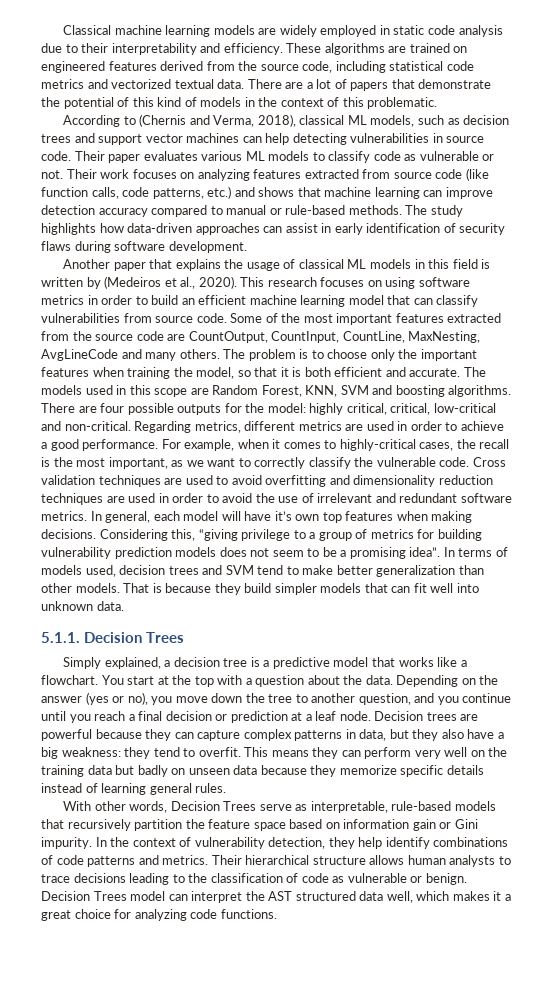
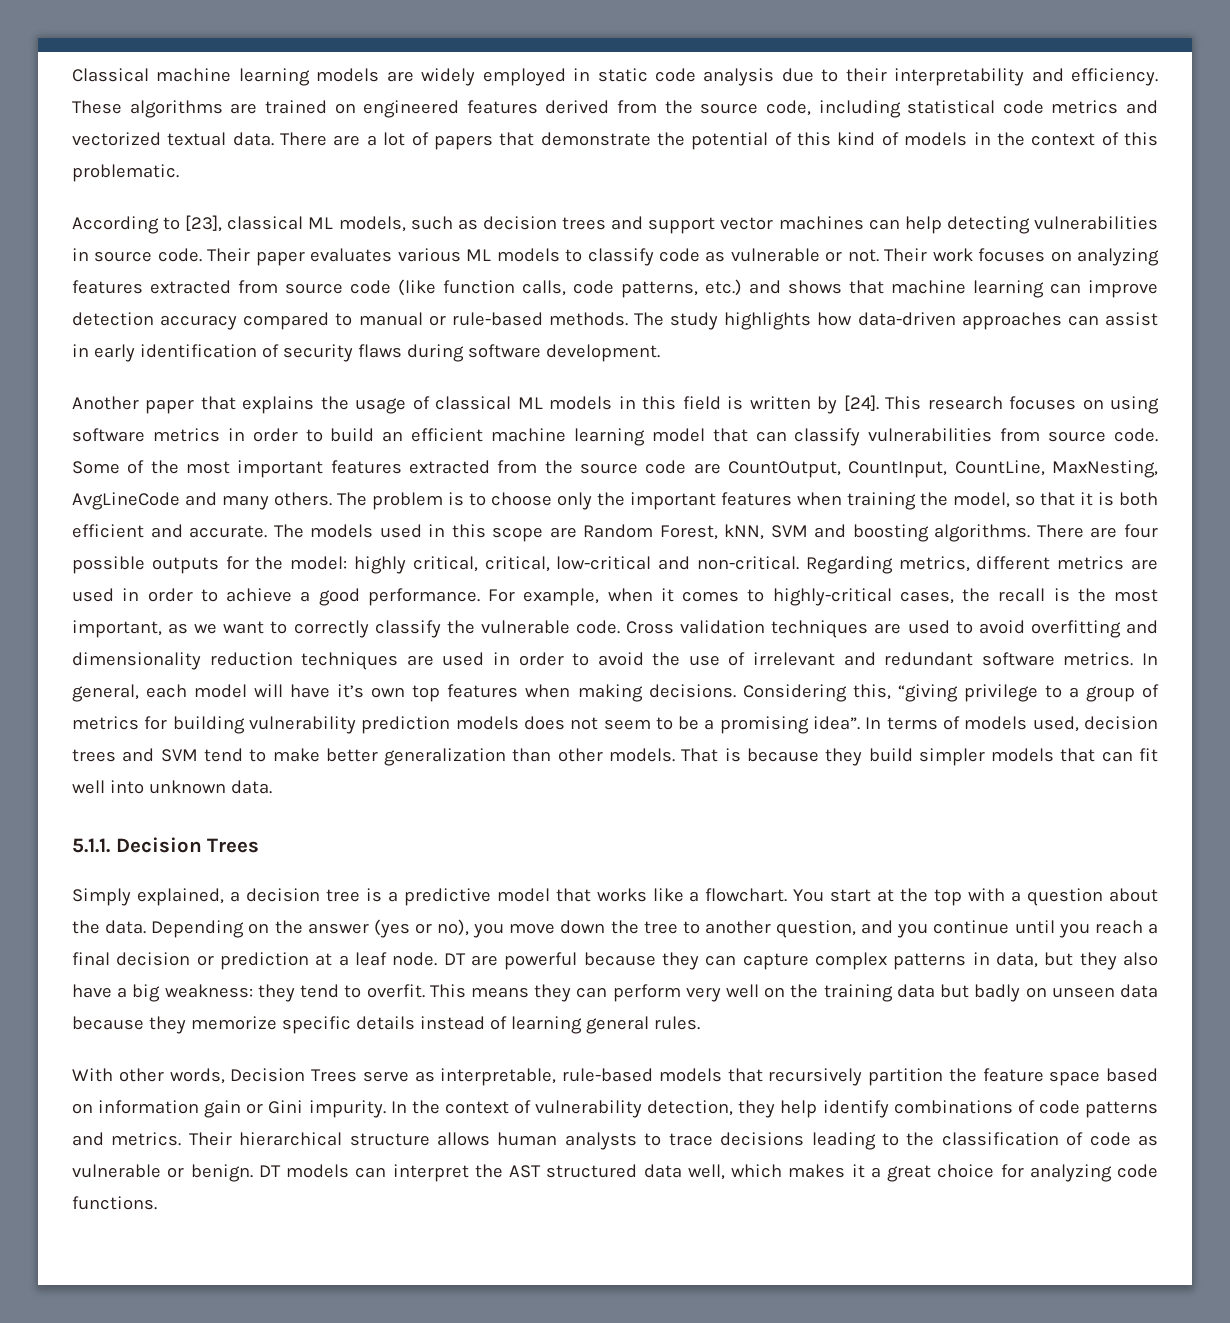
- According to (Chernis and Verma, 2018), classical ML models, such as decision trees and support vector machines can help detecting vulnerabilities in source code.
+ According to [23], classical ML models, such as decision trees and support vector machines can help detecting vulnerabilities in source code.
- Another paper that explains the usage of classical ML models in this field is written by (Medeiros et al., 2020).
+ Another paper that explains the usage of classical ML models in this field is written by [24].
- The models used in this scope are Random Forest, KNN, SVM and boosting algorithms.
+ The models used in this scope are Random Forest, kNN, SVM and boosting algorithms.
- Decision trees are powerful because they can capture complex patterns in data, but they also have a big weakness: they tend to overfit.
+ DT are powerful because they can capture complex patterns in data, but they also have a big weakness: they tend to overfit.
- Decision Trees model can interpret the AST structured data well, which makes it a great choice for analyzing code functions.
+ DT models can interpret the AST structured data well, which makes it a great choice for analyzing code functions.

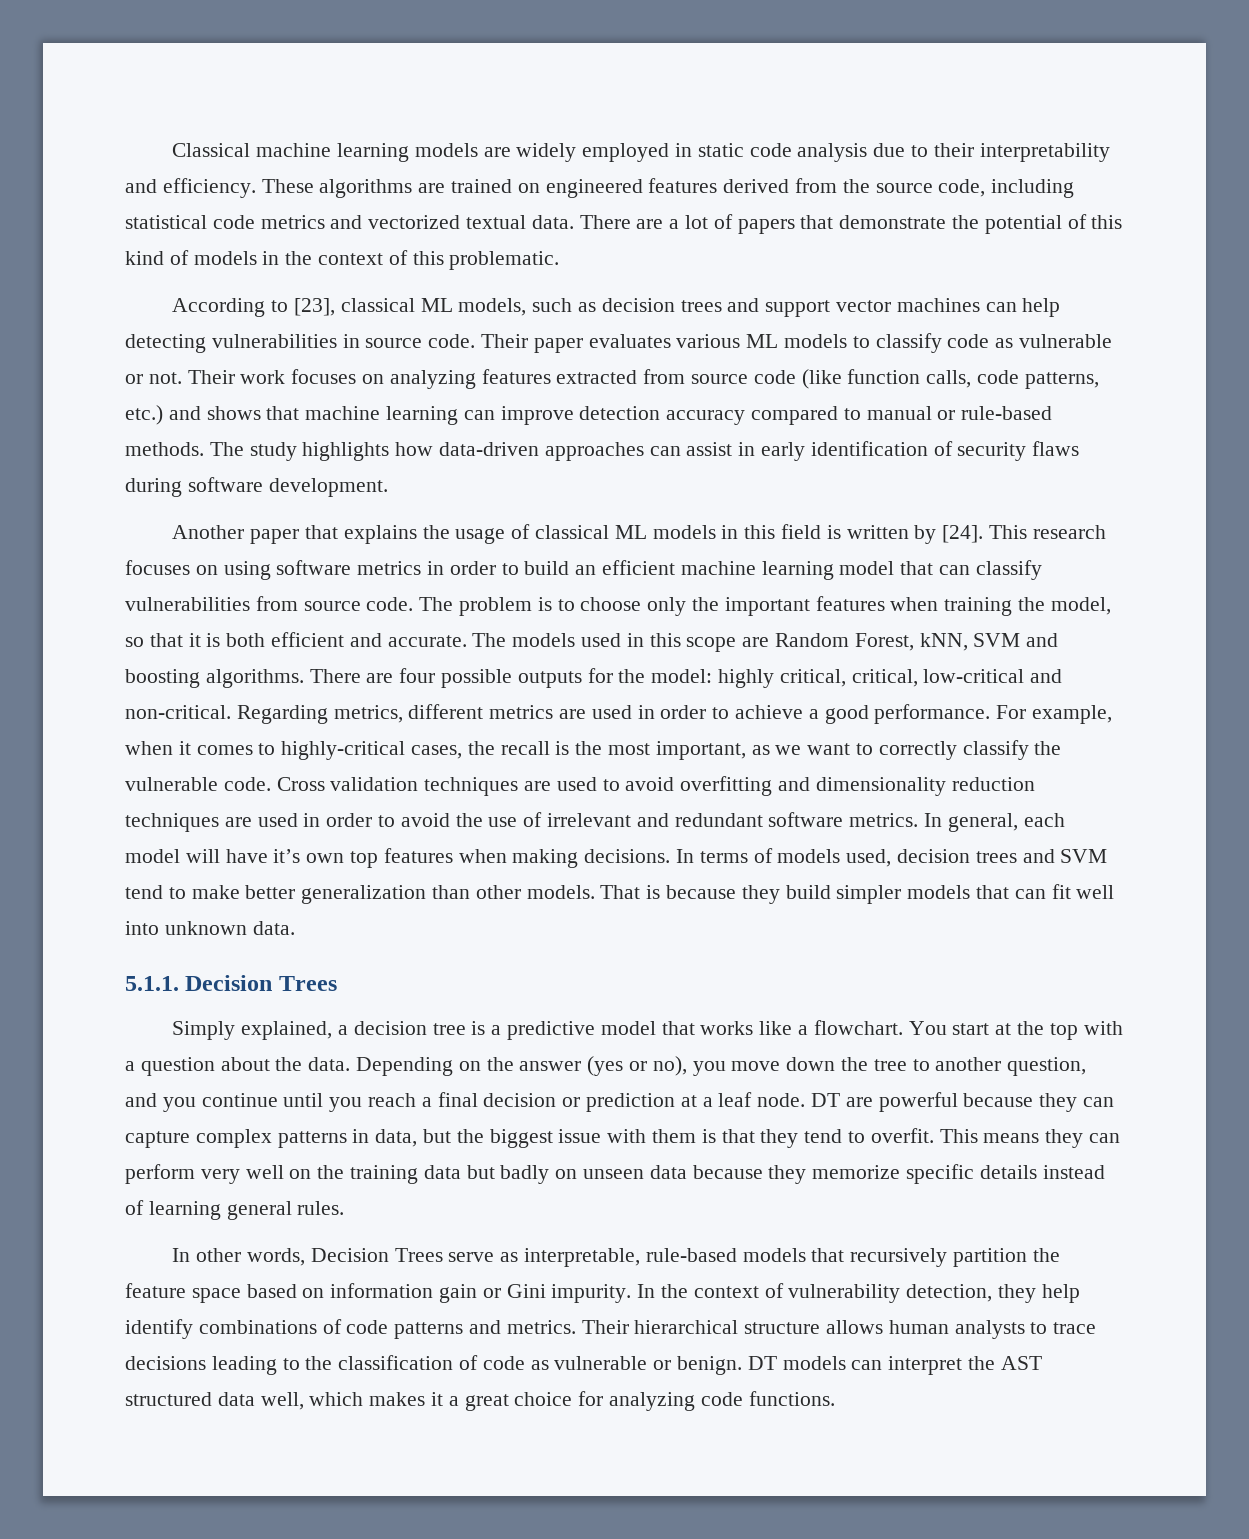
- Some of the most important features extracted from the source code are CountOutput, CountInput, CountLine, MaxNesting, AvgLineCode and many others.
- Considering this, “giving privilege to a group of metrics for building vulnerability prediction models does not seem to be a promising idea”.
- DT are powerful because they can capture complex patterns in data, but they also have a big weakness: they tend to overfit.
+ DT are powerful because they can capture complex patterns in data, but the biggest issue with them is that they tend to overfit.
- With other words, Decision Trees serve as interpretable, rule-based models that recursively partition the feature space based on information gain or Gini impurity.
+ In other words, Decision Trees serve as interpretable, rule-based models that recursively partition the feature space based on information gain or Gini impurity.

